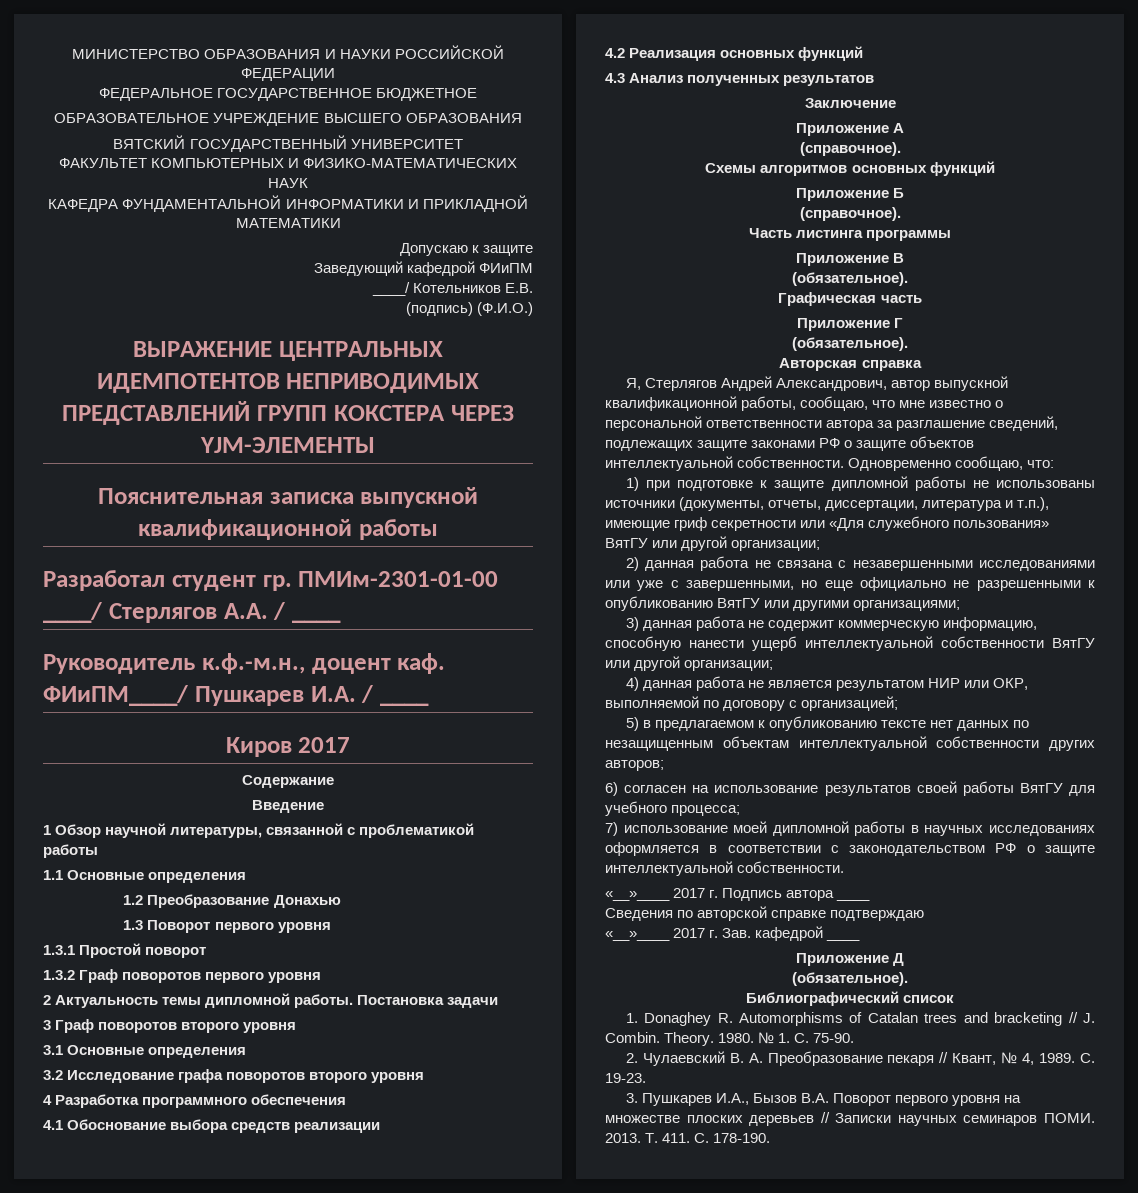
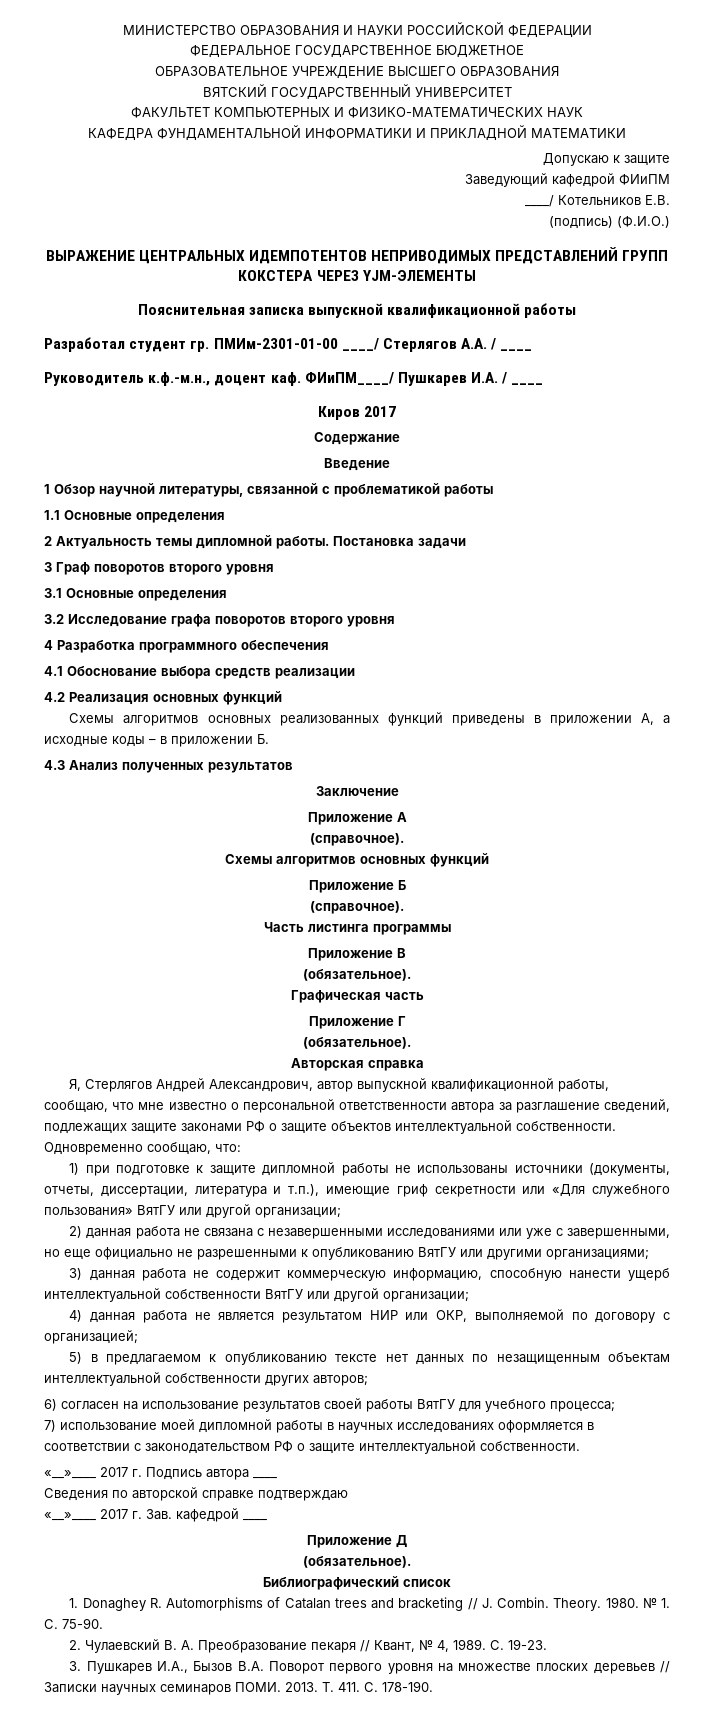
- 1.2 Преобразование Донахью
- 1.3 Поворот первого уровня
- 1.3.1 Простой поворот
- 1.3.2 Граф поворотов первого уровня
+ Схемы алгоритмов основных реализованных функций приведены в приложении А, а исходные коды – в приложении Б.

